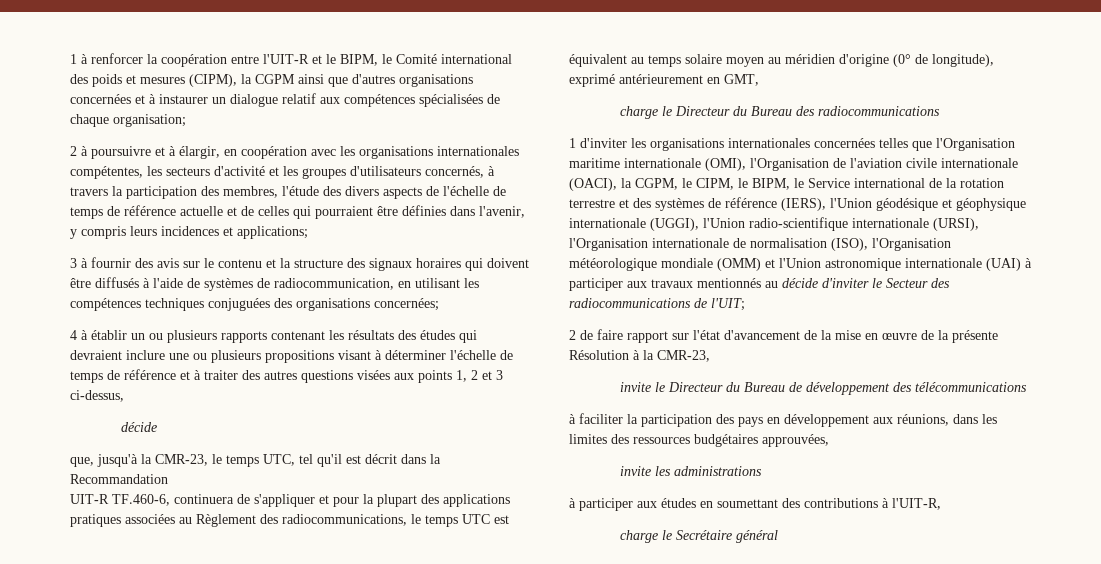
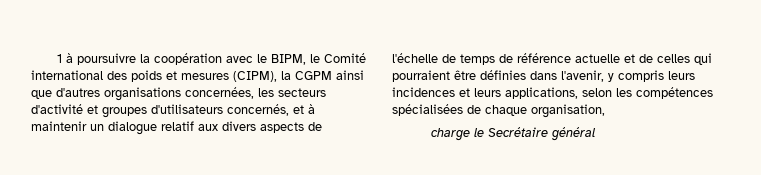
- 1 à renforcer la coopération entre l'UIT-R et le BIPM, le Comité international des poids et mesures (CIPM), la CGPM ainsi que d'autres organisations concernées et à instaurer un dialogue relatif aux compétences spécialisées de chaque organisation;
- 2 à poursuivre et à élargir, en coopération avec les organisations internationales compétentes, les secteurs d'activité et les groupes d'utilisateurs concernés, à travers la participation des membres, l'étude des divers aspects de l'échelle de temps de référence actuelle et de celles qui pourraient être définies dans l'avenir, y compris leurs incidences et applications;
- 3 à fournir des avis sur le contenu et la structure des signaux horaires qui doivent être diffusés à l'aide de systèmes de radiocommunication, en utilisant les compétences techniques conjuguées des organisations concernées;
- 4 à établir un ou plusieurs rapports contenant les résultats des études qui devraient inclure une ou plusieurs propositions visant à déterminer l'échelle de temps de référence et à traiter des autres questions visées aux points 1, 2 et 3 ci-dessus,
- décide
- que, jusqu'à la CMR-23, le temps UTC, tel qu'il est décrit dans la Recommandation
- UIT-R TF.460-6, continuera de s'appliquer et pour la plupart des applications pratiques associées au Règlement des radiocommunications, le temps UTC est équivalent au temps solaire moyen au méridien d'origine (0° de longitude), exprimé antérieurement en GMT,
- charge le Directeur du Bureau des radiocommunications
- 1 d'inviter les organisations internationales concernées telles que l'Organisation maritime internationale (OMI), l'Organisation de l'aviation civile internationale (OACI), la CGPM, le CIPM, le BIPM, le Service international de la rotation terrestre et des systèmes de référence (IERS), l'Union géodésique et géophysique internationale (UGGI), l'Union radio-scientifique internationale (URSI), l'Organisation internationale de normalisation (ISO), l'Organisation météorologique mondiale (OMM) et l'Union astronomique internationale (UAI) à participer aux travaux mentionnés au décide d'inviter le Secteur des radiocommunications de l'UIT;
- 2 de faire rapport sur l'état d'avancement de la mise en œuvre de la présente Résolution à la CMR-23,
- invite le Directeur du Bureau de développement des télécommunications
- à faciliter la participation des pays en développement aux réunions, dans les limites des ressources budgétaires approuvées,
- invite les administrations
- à participer aux études en soumettant des contributions à l'UIT-R,
+ 1 à poursuivre la coopération avec le BIPM, le Comité international des poids et mesures (CIPM), la CGPM ainsi que d'autres organisations concernées, les secteurs d'activité et groupes d'utilisateurs concernés, et à maintenir un dialogue relatif aux divers aspects de l'échelle de temps de référence actuelle et de celles qui pourraient être définies dans l'avenir, y compris leurs incidences et leurs applications, selon les compétences spécialisées de chaque organisation,

